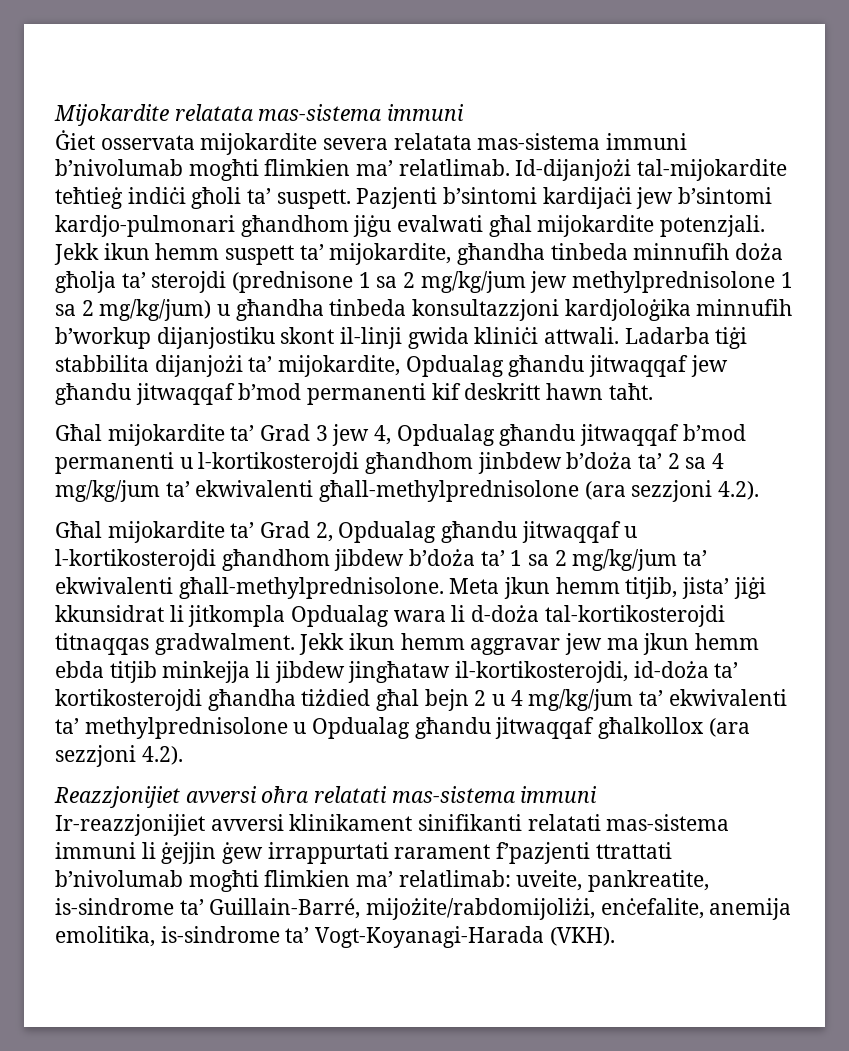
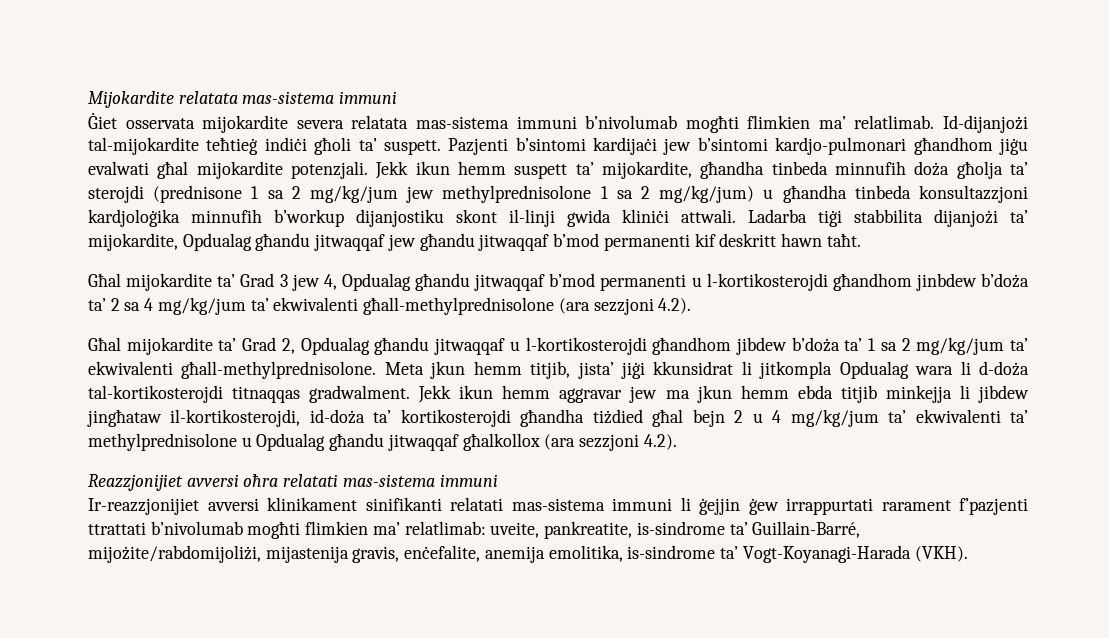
- Ir-reazzjonijiet avversi klinikament sinifikanti relatati mas-sistema immuni li ġejjin ġew irrappurtati rarament f’pazjenti ttrattati b’nivolumab mogħti flimkien ma’ relatlimab: uveite, pankreatite, is-sindrome ta’ Guillain-Barré, mijożite/rabdomijoliżi, enċefalite, anemija emolitika, is-sindrome ta’ Vogt-Koyanagi-Harada (VKH).
+ Ir-reazzjonijiet avversi klinikament sinifikanti relatati mas-sistema immuni li ġejjin ġew irrappurtati rarament f’pazjenti ttrattati b’nivolumab mogħti flimkien ma’ relatlimab: uveite, pankreatite, is-sindrome ta’ Guillain-Barré, mijożite/rabdomijoliżi, mijastenija gravis, enċefalite, anemija emolitika, is-sindrome ta’ Vogt-Koyanagi-Harada (VKH).

